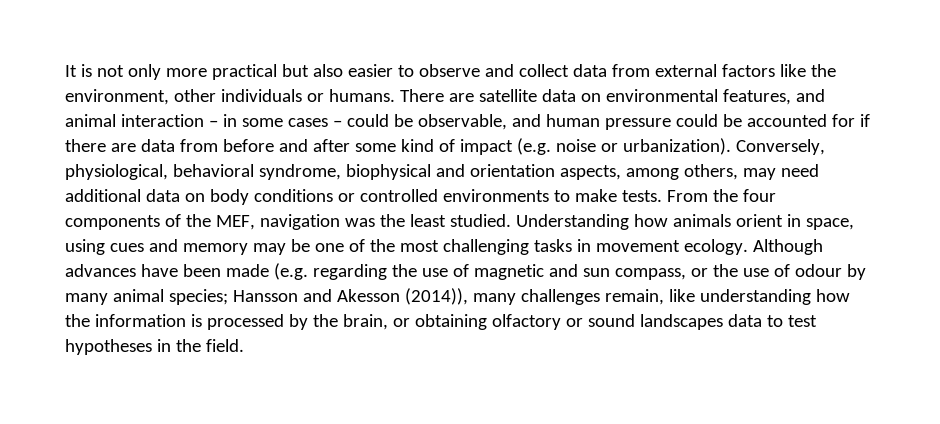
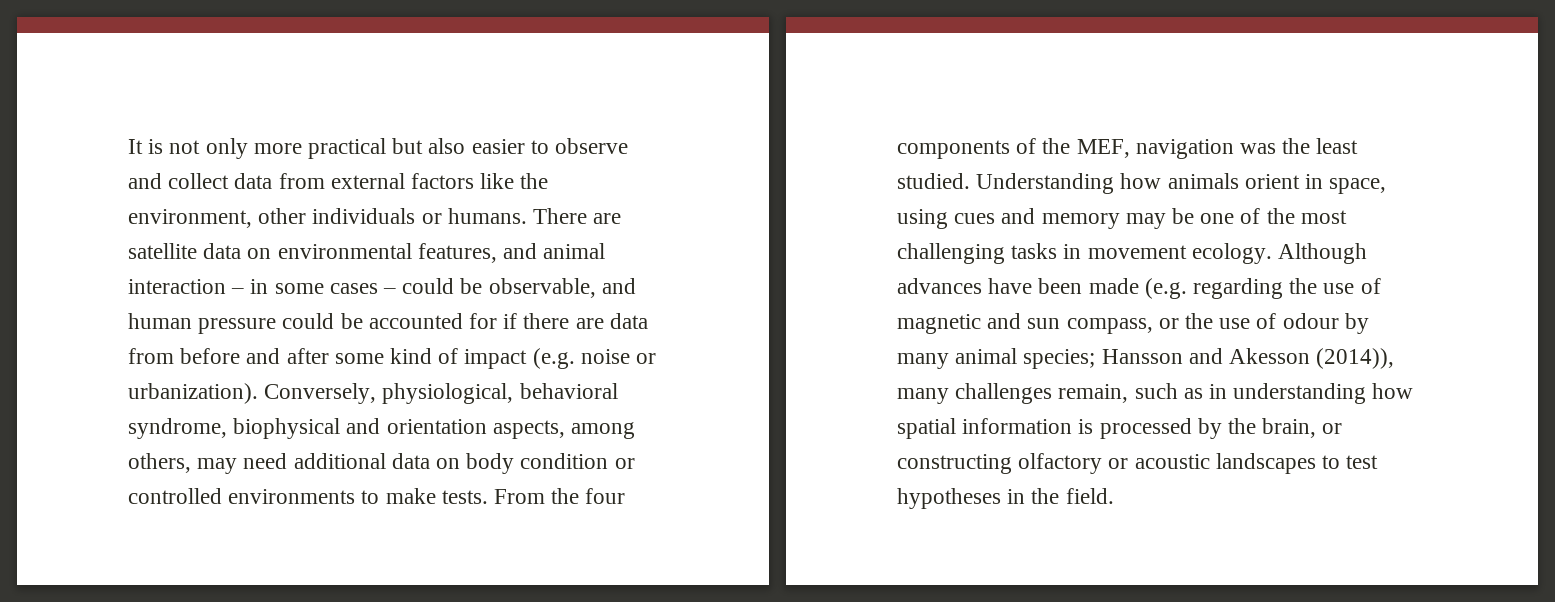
- Conversely, physiological, behavioral syndrome, biophysical and orientation aspects, among others, may need additional data on body conditions or controlled environments to make tests.
+ Conversely, physiological, behavioral syndrome, biophysical and orientation aspects, among others, may need additional data on body condition or controlled environments to make tests.
- Although advances have been made (e.g. regarding the use of magnetic and sun compass, or the use of odour by many animal species; Hansson and Akesson (2014)), many challenges remain, like understanding how the information is processed by the brain, or obtaining olfactory or sound landscapes data to test hypotheses in the field.
+ Although advances have been made (e.g. regarding the use of magnetic and sun compass, or the use of odour by many animal species; Hansson and Akesson (2014)), many challenges remain, such as in understanding how spatial information is processed by the brain, or constructing olfactory or acoustic landscapes to test hypotheses in the field.

